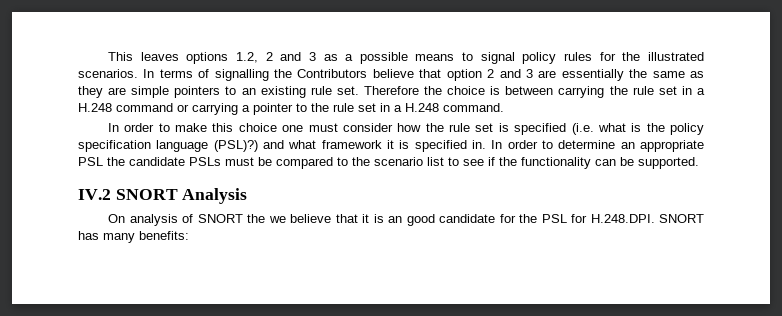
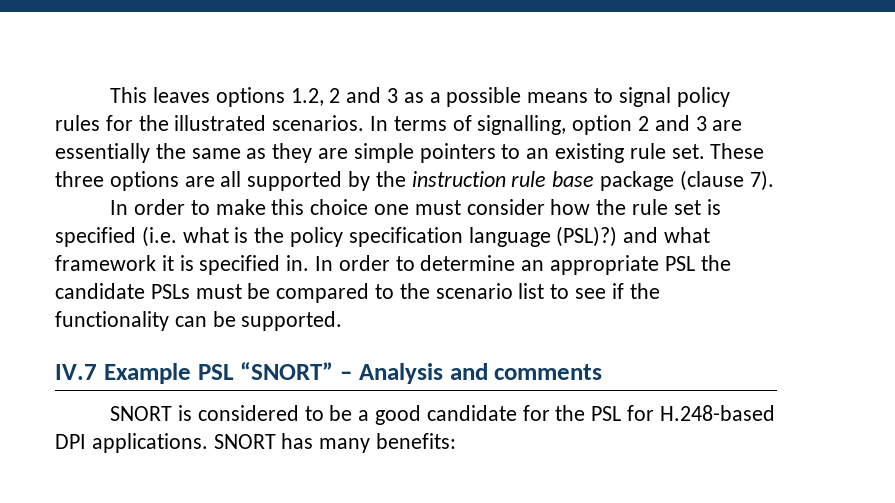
- In terms of signalling the Contributors believe that option 2 and 3 are essentially the same as they are simple pointers to an existing rule set.
+ In terms of signalling, option 2 and 3 are essentially the same as they are simple pointers to an existing rule set.
- Therefore the choice is between carrying the rule set in a H.248 command or carrying a pointer to the rule set in a H.248 command.
+ These three options are all supported by the instruction rule base package (clause 7).
- IV.2 SNORT Analysis
- On analysis of SNORT the we believe that it is an good candidate for the PSL for H.248.DPI. SNORT has many benefits:
+ IV.7 Example PSL “SNORT” – Analysis and comments
+ SNORT is considered to be a good candidate for the PSL for H.248-based DPI applications. SNORT has many benefits:

